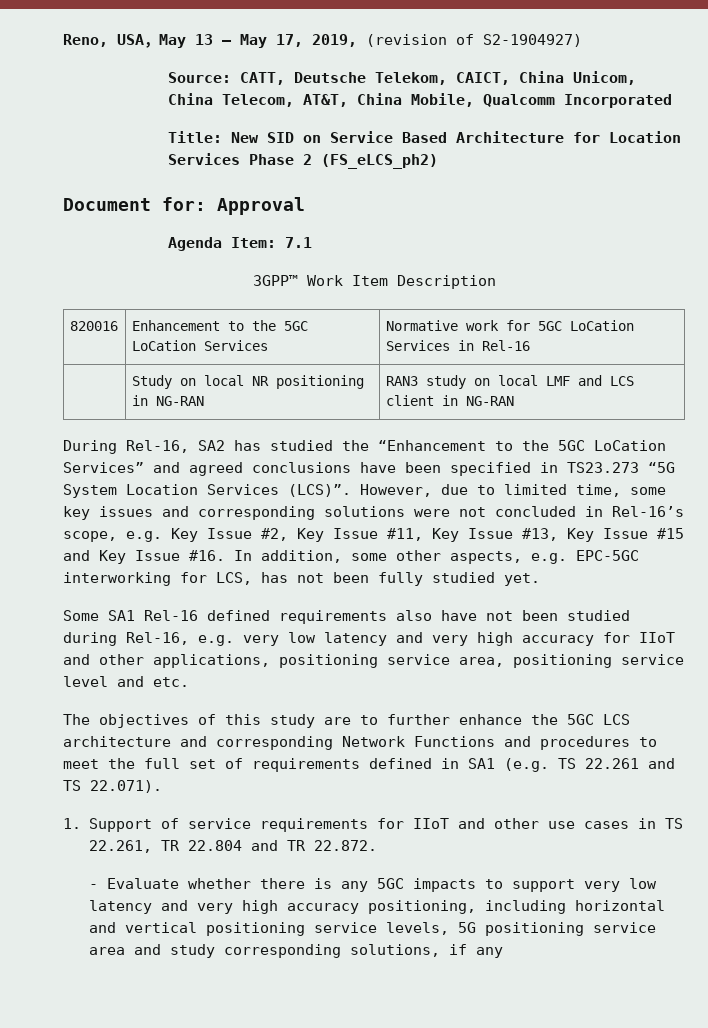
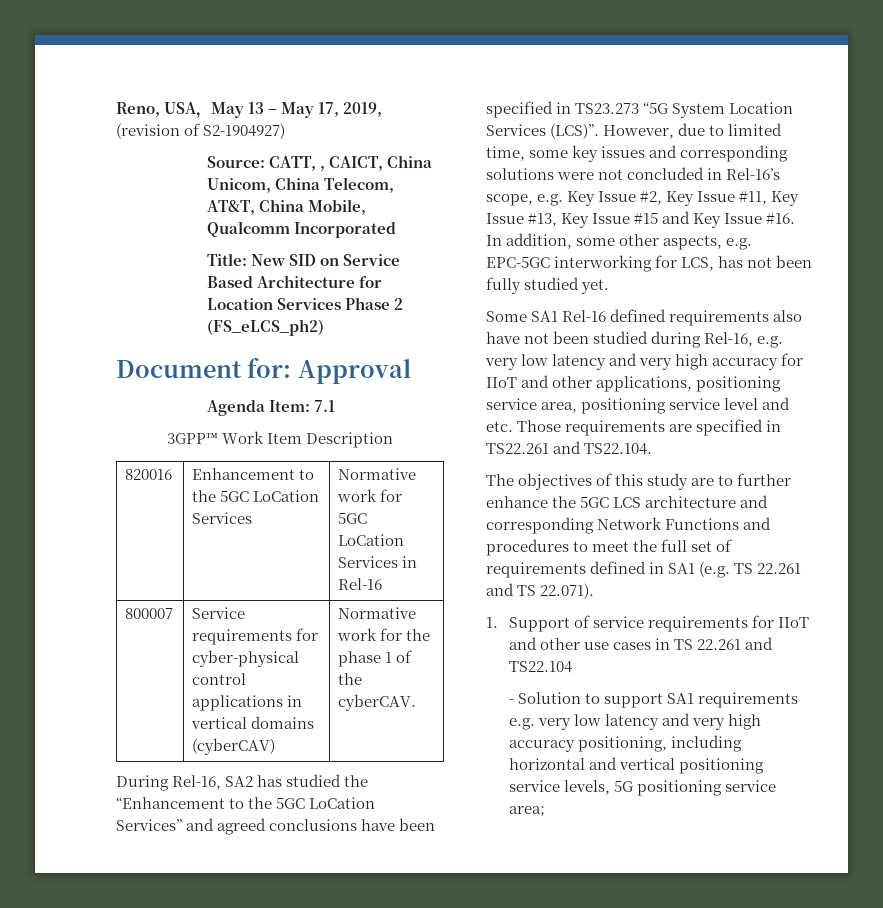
- Source: CATT, Deutsche Telekom, CAICT, China Unicom, China Telecom, AT&T, China Mobile, Qualcomm Incorporated
+ Source: CATT, , CAICT, China Unicom, China Telecom, AT&T, China Mobile, Qualcomm Incorporated
- | Study on local NR positioning in NG-RAN | RAN3 study on local LMF and LCS client in NG-RAN
+ 800007 | Service requirements for cyber-physical control applications in vertical domains (cyberCAV) | Normative work for the phase 1 of the cyberCAV.
- Some SA1 Rel-16 defined requirements also have not been studied during Rel-16, e.g. very low latency and very high accuracy for IIoT and other applications, positioning service area, positioning service level and etc.
+ Some SA1 Rel-16 defined requirements also have not been studied during Rel-16, e.g. very low latency and very high accuracy for IIoT and other applications, positioning service area, positioning service level and etc. Those requirements are specified in TS22.261 and TS22.104.
- 1. Support of service requirements for IIoT and other use cases in TS 22.261, TR 22.804 and TR 22.872.
- - Evaluate whether there is any 5GC impacts to support very low latency and very high accuracy positioning, including horizontal and vertical positioning service levels, 5G positioning service area and study corresponding solutions, if any
+ 1. Support of service requirements for IIoT and other use cases in TS 22.261 and TS22.104
+ - Solution to support SA1 requirements e.g. very low latency and very high accuracy positioning, including horizontal and vertical positioning service levels, 5G positioning service area;

